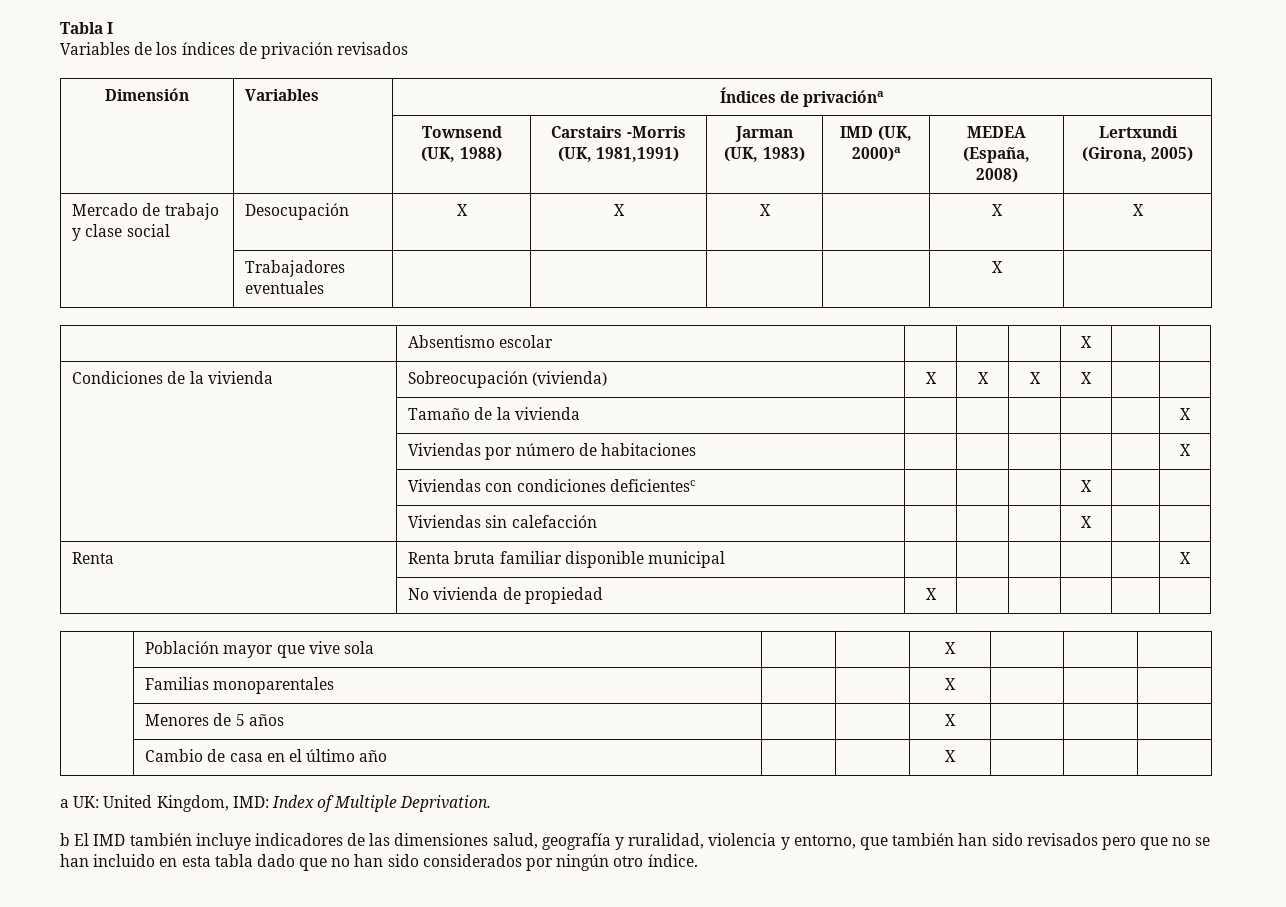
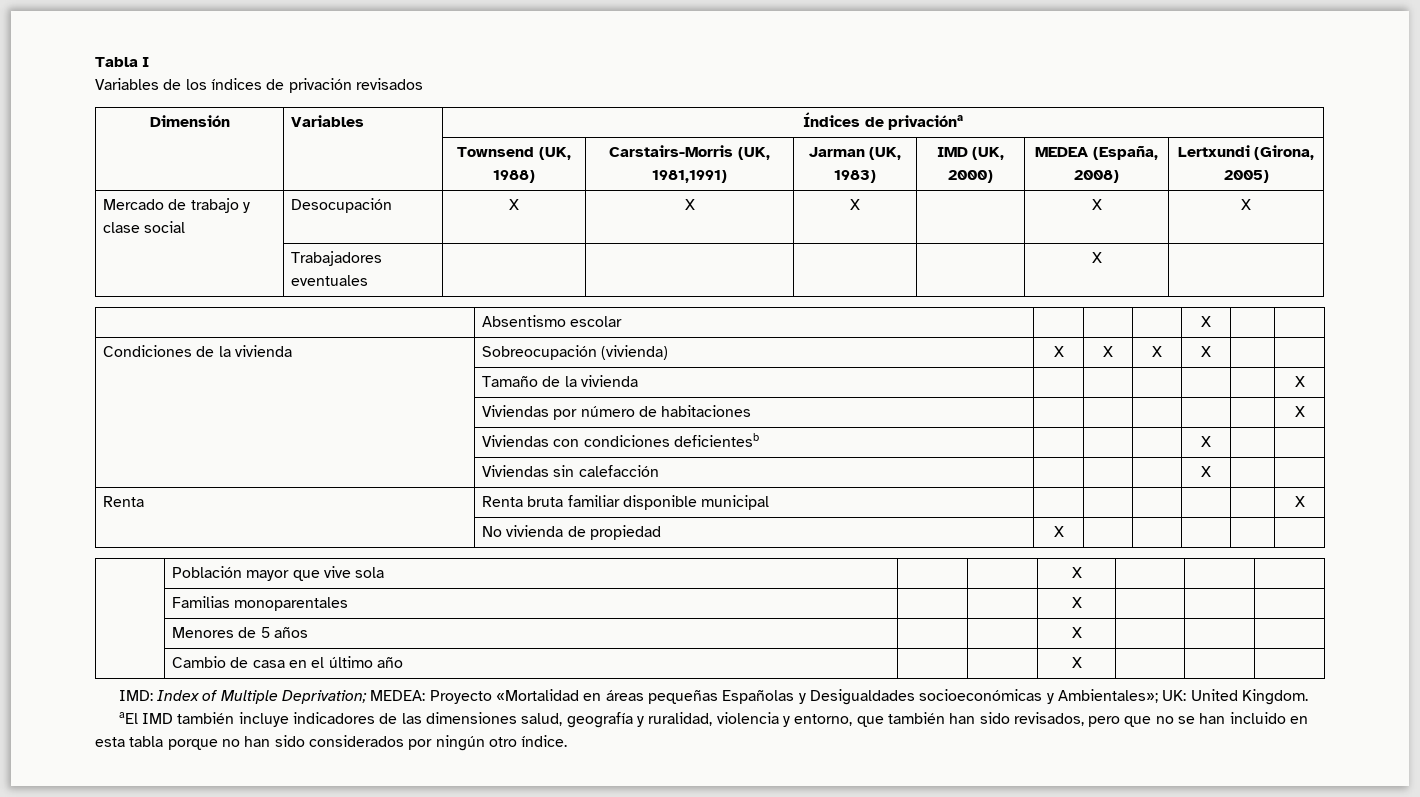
- | | Townsend (UK, 1988) | Carstairs -Morris (UK, 1981,1991) | Jarman (UK, 1983) | IMD (UK, 2000)a | MEDEA (España, 2008) | Lertxundi (Girona, 2005)
+ | | Townsend (UK, 1988) | Carstairs-Morris (UK, 1981,1991) | Jarman (UK, 1983) | IMD (UK, 2000) | MEDEA (España, 2008) | Lertxundi (Girona, 2005)
- | Viviendas con condiciones deficientesc | | | | X | |
+ | Viviendas con condiciones deficientesb | | | | X | |
- a UK: United Kingdom, IMD: Index of Multiple Deprivation.
- b El IMD también incluye indicadores de las dimensiones salud, geografía y ruralidad, violencia y entorno, que también han sido revisados pero que no se han incluido en esta tabla dado que no han sido considerados por ningún otro índice.
+ IMD: Index of Multiple Deprivation; MEDEA: Proyecto «Mortalidad en áreas pequeñas Españolas y Desigualdades socioeconómicas y Ambientales»; UK: United Kingdom.
+ aEl IMD también incluye indicadores de las dimensiones salud, geografía y ruralidad, violencia y entorno, que también han sido revisados, pero que no se han incluido en esta tabla porque no han sido considerados por ningún otro índice.

